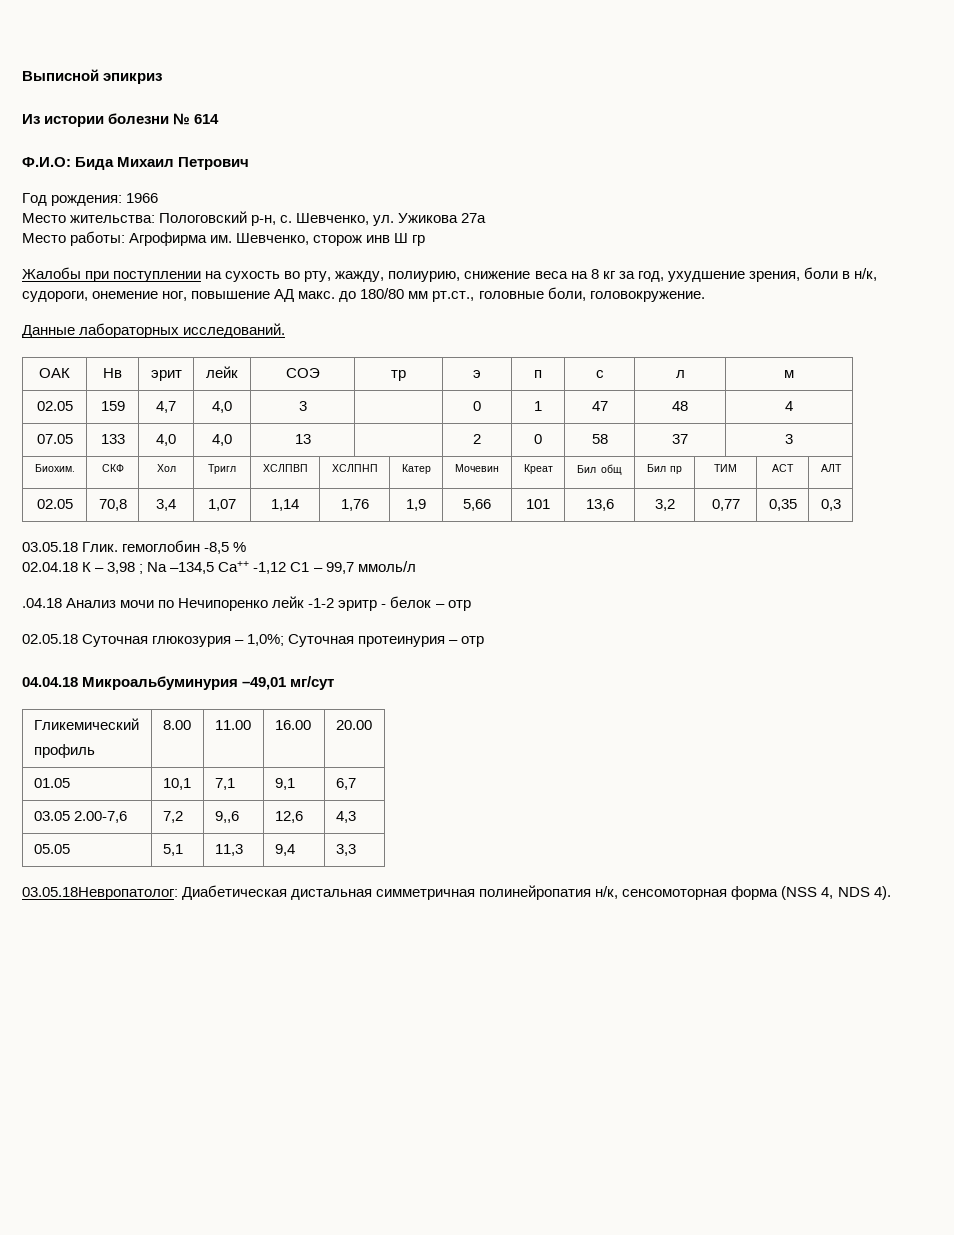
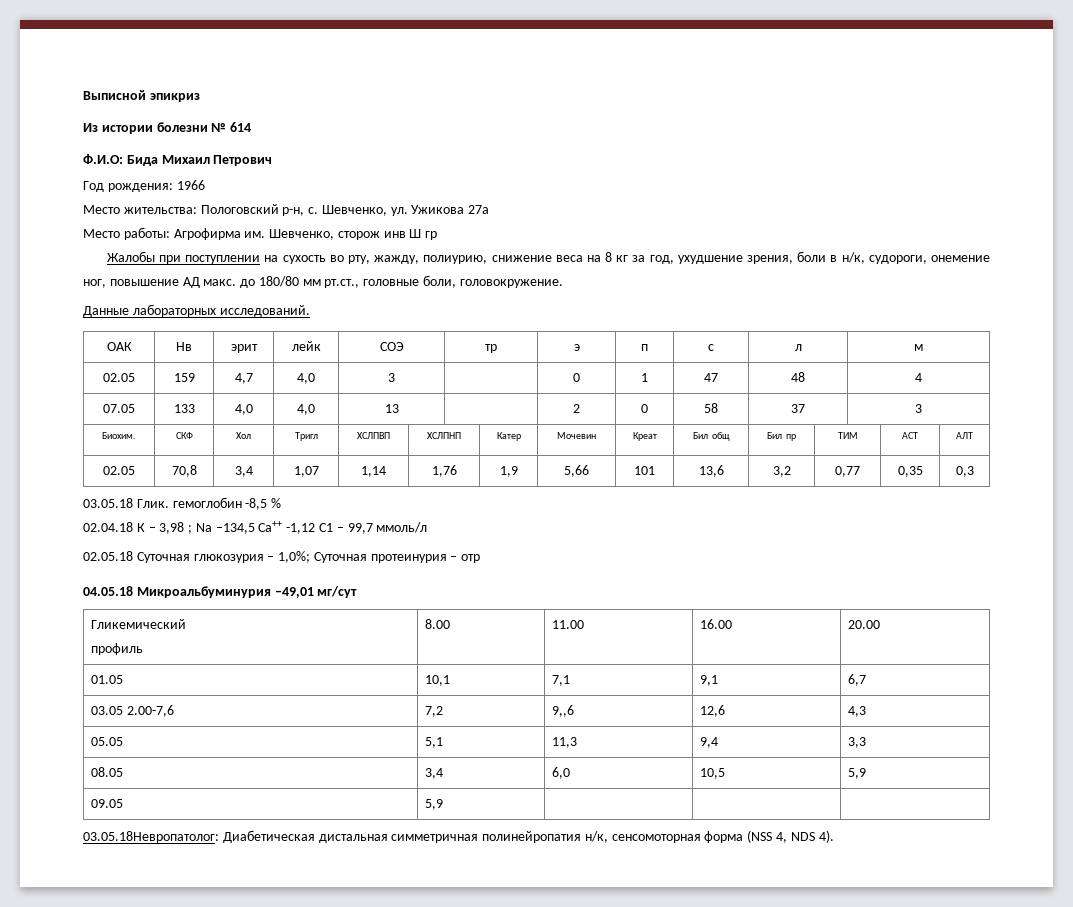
- .04.18 Анализ мочи по Нечипоренко лейк -1-2 эритр - белок – отр
- 04.04.18 Микроальбуминурия –49,01 мг/сут
+ 04.05.18 Микроальбуминурия –49,01 мг/сут
+ 08.05 | 3,4 | 6,0 | 10,5 | 5,9
+ 09.05 | 5,9 | | |

